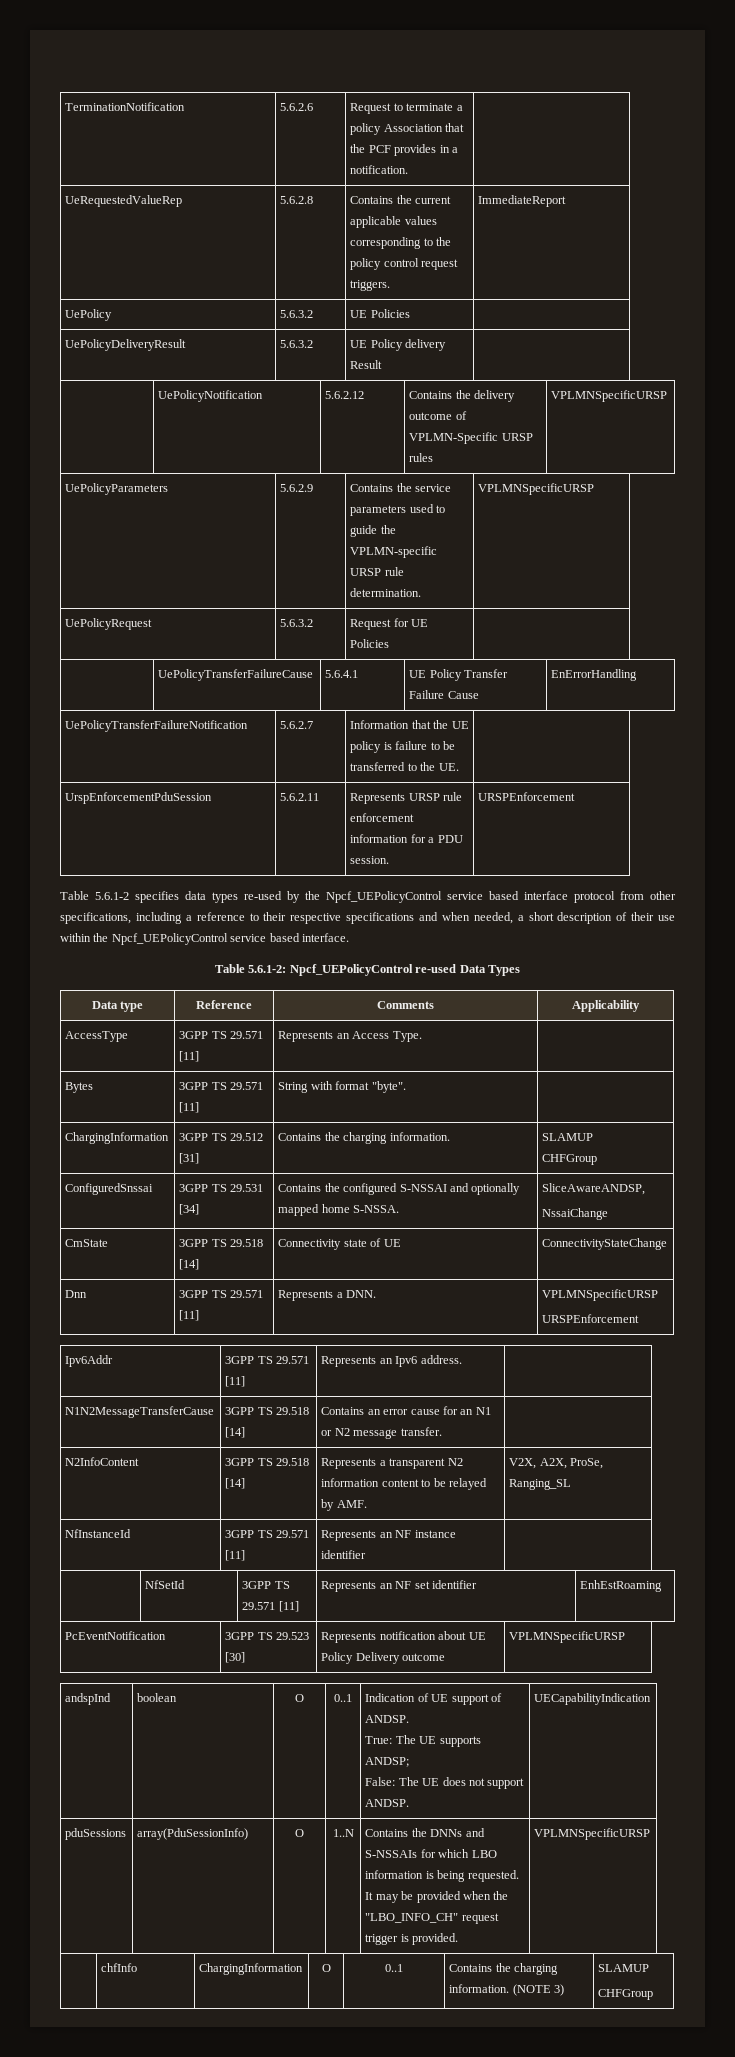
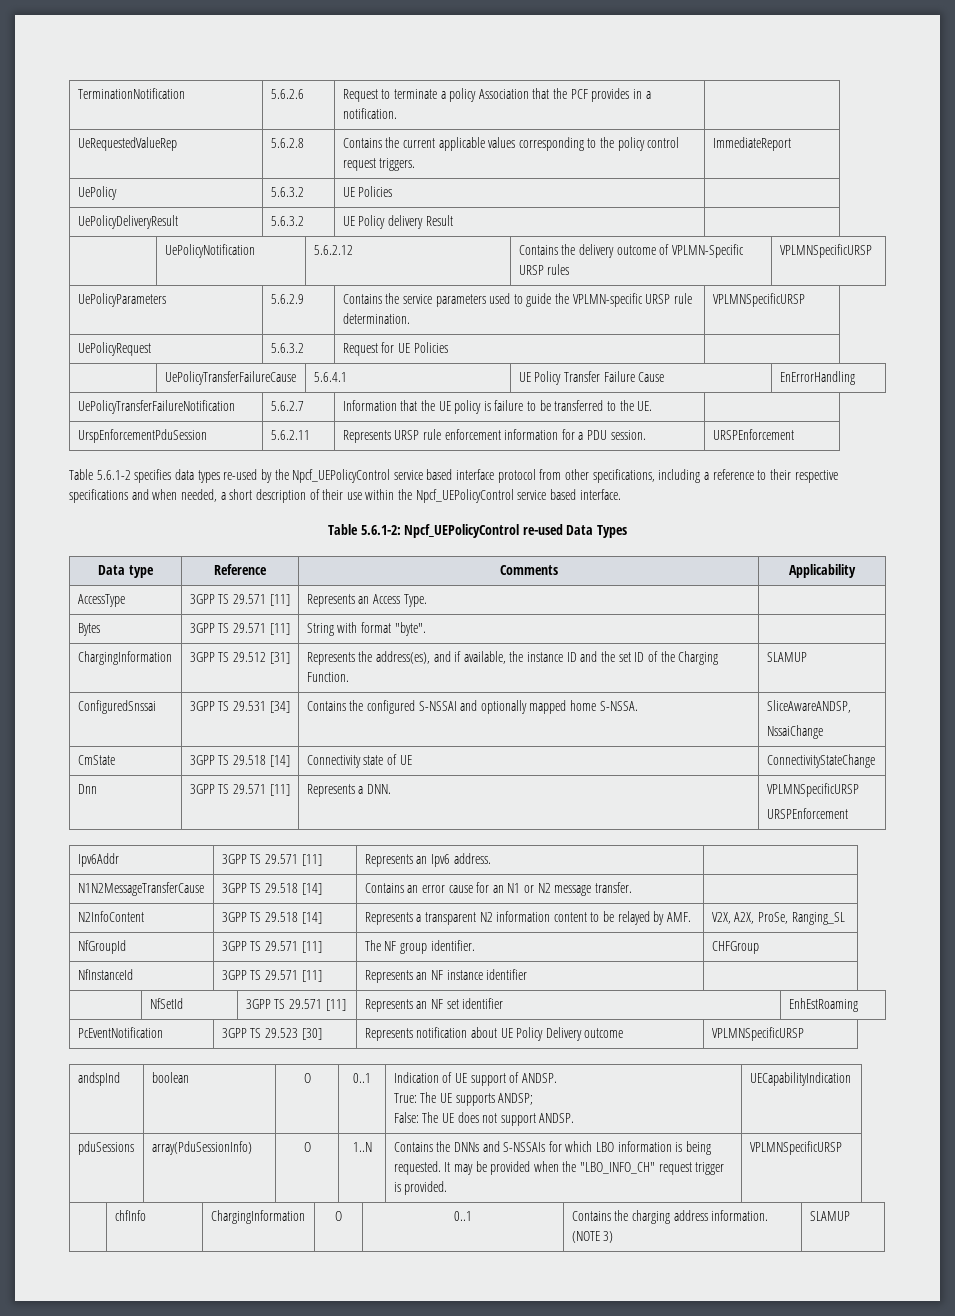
- ChargingInformation | 3GPP TS 29.512 [31] | Contains the charging information. | SLAMUP
- CHFGroup
+ ChargingInformation | 3GPP TS 29.512 [31] | Represents the address(es), and if available, the instance ID and the set ID of the Charging Function. | SLAMUP
+ NfGroupId | 3GPP TS 29.571 [11] | The NF group identifier. | CHFGroup
- | chfInfo | ChargingInformation | O | 0..1 | Contains the charging information. (NOTE 3) | SLAMUP
- CHFGroup
+ | chfInfo | ChargingInformation | O | 0..1 | Contains the charging address information. (NOTE 3) | SLAMUP

